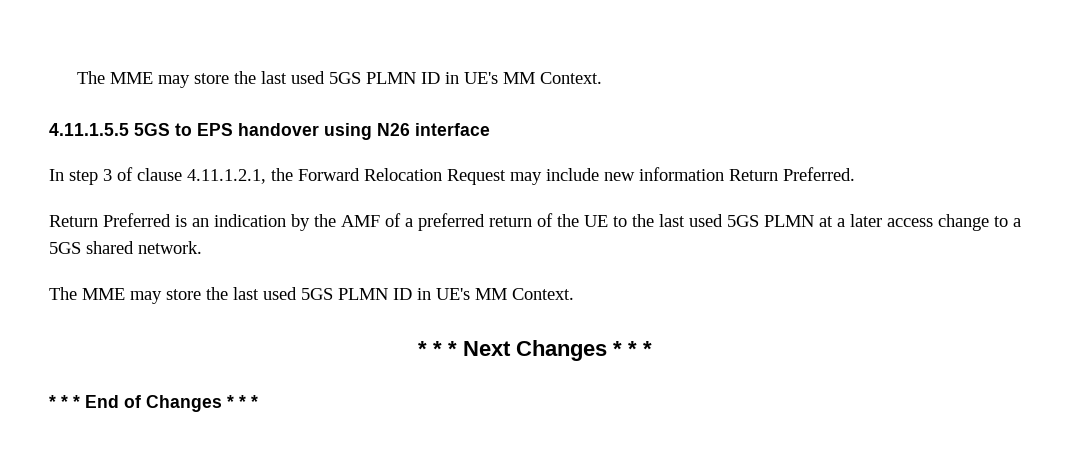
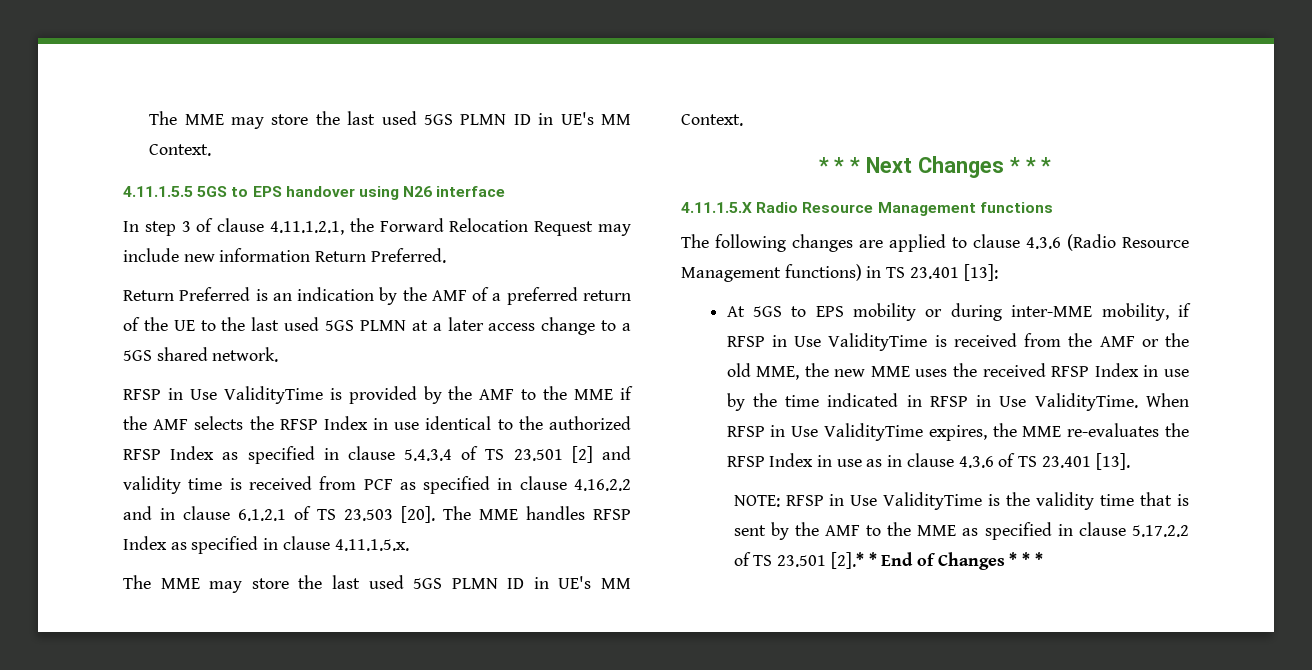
+ RFSP in Use ValidityTime is provided by the AMF to the MME if the AMF selects the RFSP Index in use identical to the authorized RFSP Index as specified in clause 5.4.3.4 of TS 23.501 [2] and validity time is received from PCF as specified in clause 4.16.2.2 and in clause 6.1.2.1 of TS 23.503 [20]. The MME handles RFSP Index as specified in clause 4.11.1.5.x.
- * * * End of Changes * * *
+ 4.11.1.5.X Radio Resource Management functions
+ The following changes are applied to clause 4.3.6 (Radio Resource Management functions) in TS 23.401 [13]:
+ At 5GS to EPS mobility or during inter-MME mobility, if RFSP in Use ValidityTime is received from the AMF or the old MME, the new MME uses the received RFSP Index in use by the time indicated in RFSP in Use ValidityTime. When RFSP in Use ValidityTime expires, the MME re-evaluates the RFSP Index in use as in clause 4.3.6 of TS 23.401 [13].
+ NOTE: RFSP in Use ValidityTime is the validity time that is sent by the AMF to the MME as specified in clause 5.17.2.2 of TS 23.501 [2].* * End of Changes * * *

